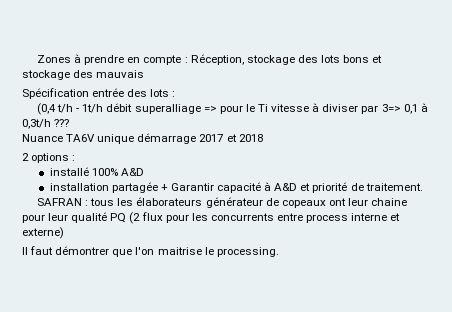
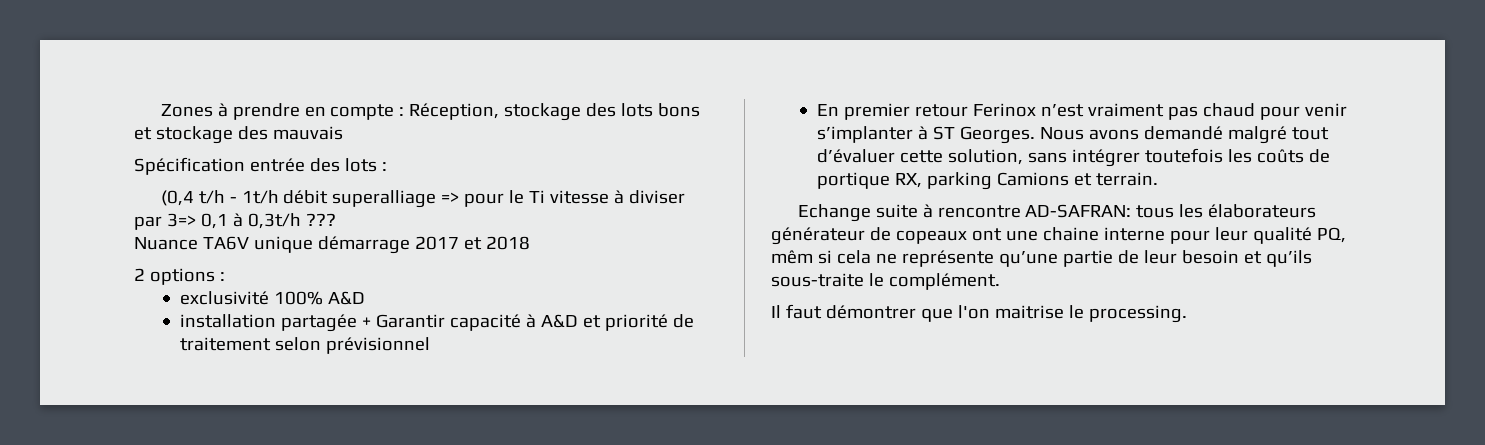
- installé 100% A&D
+ exclusivité 100% A&D
- installation partagée + Garantir capacité à A&D et priorité de traitement.
- SAFRAN : tous les élaborateurs générateur de copeaux ont leur chaine pour leur qualité PQ (2 flux pour les concurrents entre process interne et externe)
+ installation partagée + Garantir capacité à A&D et priorité de traitement selon prévisionnel
+ En premier retour Ferinox n’est vraiment pas chaud pour venir s’implanter à ST Georges. Nous avons demandé malgré tout d’évaluer cette solution, sans intégrer toutefois les coûts de portique RX, parking Camions et terrain.
+ Echange suite à rencontre AD-SAFRAN: tous les élaborateurs générateur de copeaux ont une chaine interne pour leur qualité PQ, mêm si cela ne représente qu’une partie de leur besoin et qu’ils sous-traite le complément.

